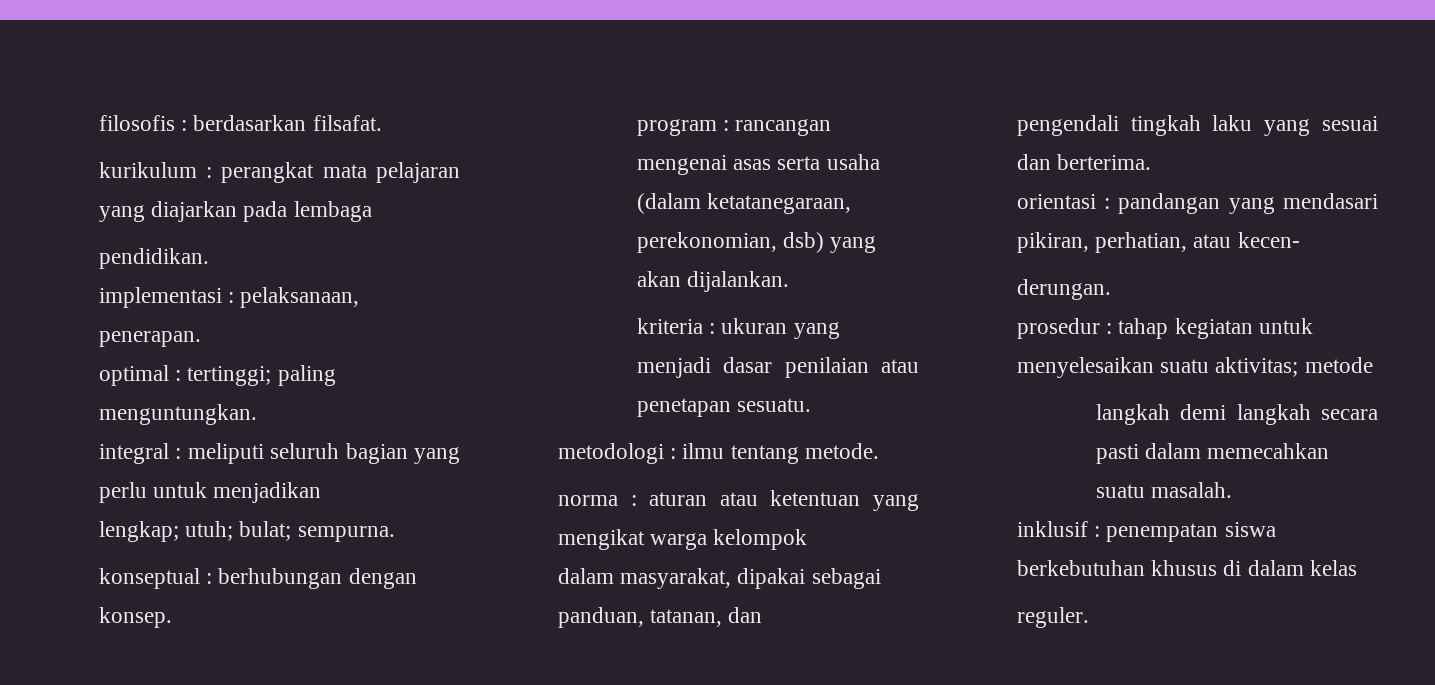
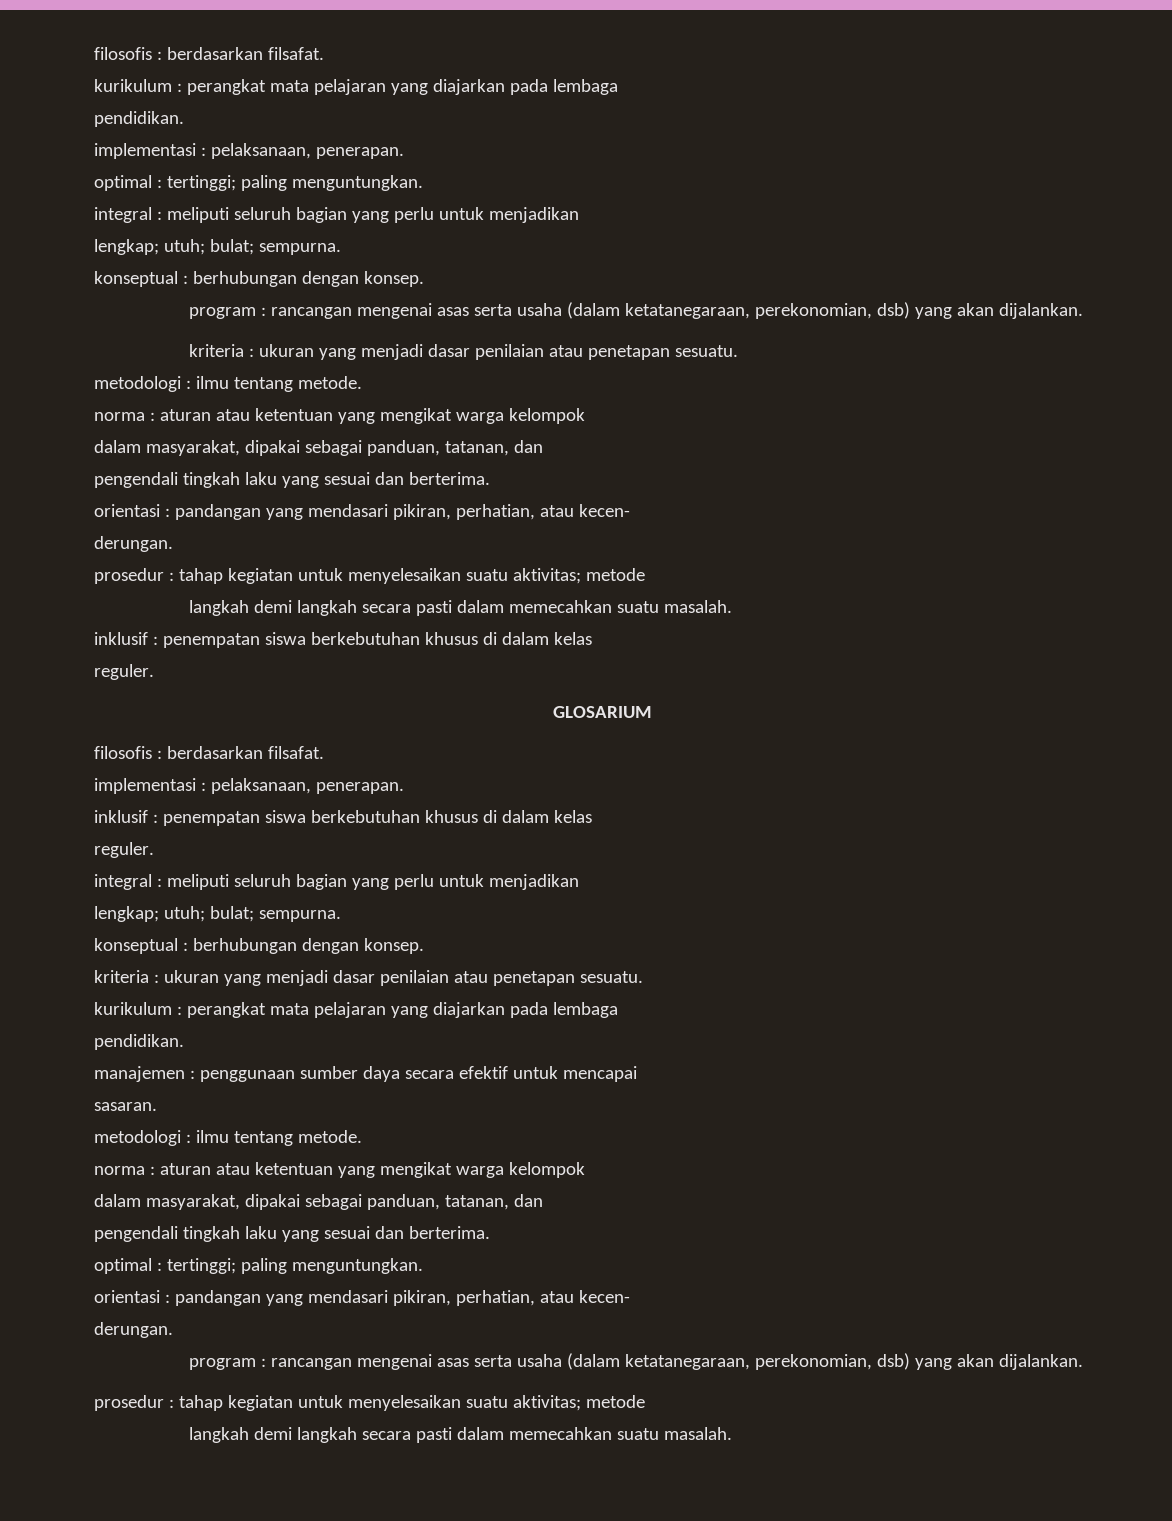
+ GLOSARIUM
+ filosofis : berdasarkan filsafat.
+ implementasi : pelaksanaan, penerapan.
+ inklusif : penempatan siswa berkebutuhan khusus di dalam kelas
+ reguler.
+ integral : meliputi seluruh bagian yang perlu untuk menjadikan
+ lengkap; utuh; bulat; sempurna.
+ konseptual : berhubungan dengan konsep.
+ kriteria : ukuran yang menjadi dasar penilaian atau penetapan sesuatu.
+ kurikulum : perangkat mata pelajaran yang diajarkan pada lembaga
+ pendidikan.
+ manajemen : penggunaan sumber daya secara efektif untuk mencapai
+ sasaran.
+ metodologi : ilmu tentang metode.
+ norma : aturan atau ketentuan yang mengikat warga kelompok
+ dalam masyarakat, dipakai sebagai panduan, tatanan, dan
+ pengendali tingkah laku yang sesuai dan berterima.
+ optimal : tertinggi; paling menguntungkan.
+ orientasi : pandangan yang mendasari pikiran, perhatian, atau kecen-
+ derungan.
+ program : rancangan mengenai asas serta usaha (dalam ketatanegaraan, perekonomian, dsb) yang akan dijalankan.
+ prosedur : tahap kegiatan untuk menyelesaikan suatu aktivitas; metode
+ langkah demi langkah secara pasti dalam memecahkan suatu masalah.

